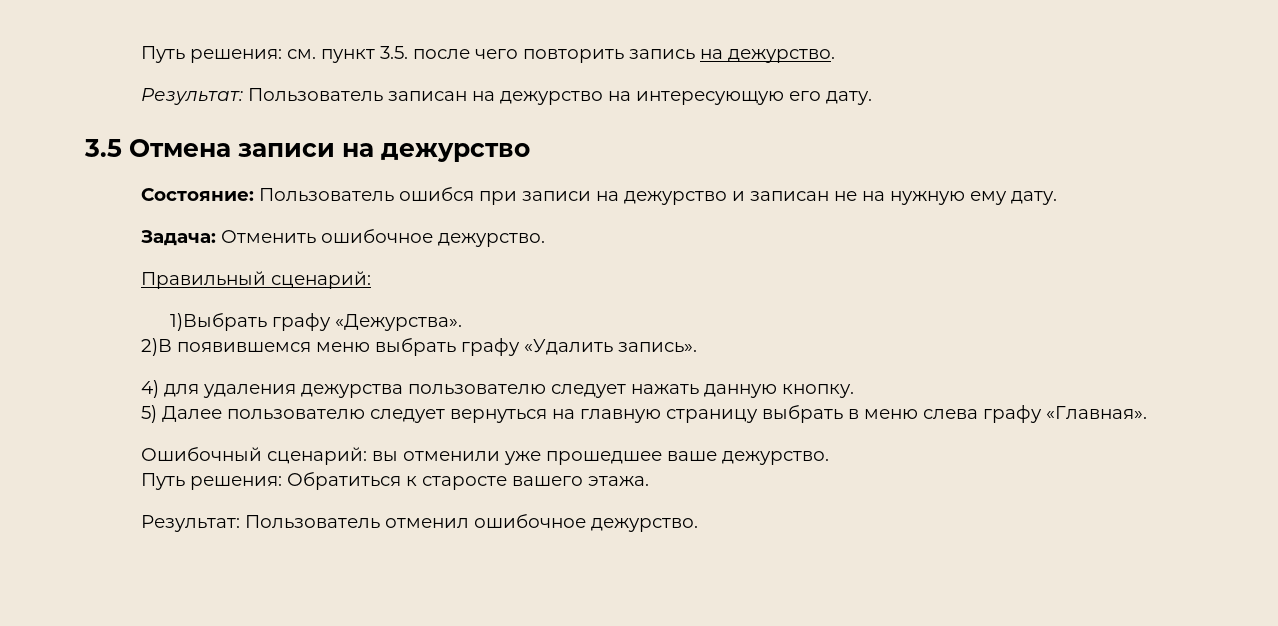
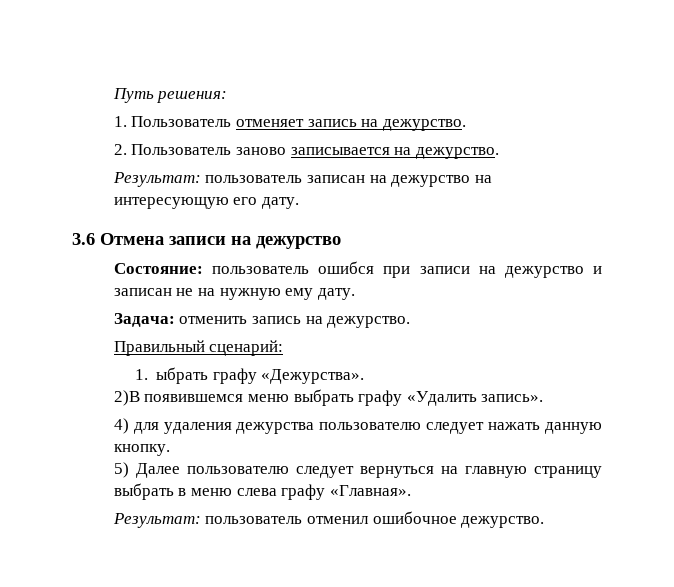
- Путь решения: см. пункт 3.5. после чего повторить запись на дежурство.
+ Путь решения:
+ 1. Пользователь отменяет запись на дежурство.
+ 2. Пользователь заново записывается на дежурство.
- Результат: Пользователь записан на дежурство на интересующую его дату.
+ Результат: пользователь записан на дежурство на интересующую его дату.
- 3.5 Отмена записи на дежурство
+ 3.6 Отмена записи на дежурство
- Состояние: Пользователь ошибся при записи на дежурство и записан не на нужную ему дату.
+ Состояние: пользователь ошибся при записи на дежурство и записан не на нужную ему дату.
- Задача: Отменить ошибочное дежурство.
+ Задача: отменить запись на дежурство.
- 1)Выбрать графу «Дежурства».
+ 1. ыбрать графу «Дежурства».
- Ошибочный сценарий: вы отменили уже прошедшее ваше дежурство.
- Путь решения: Обратиться к старосте вашего этажа.
- Результат: Пользователь отменил ошибочное дежурство.
+ Результат: пользователь отменил ошибочное дежурство.

